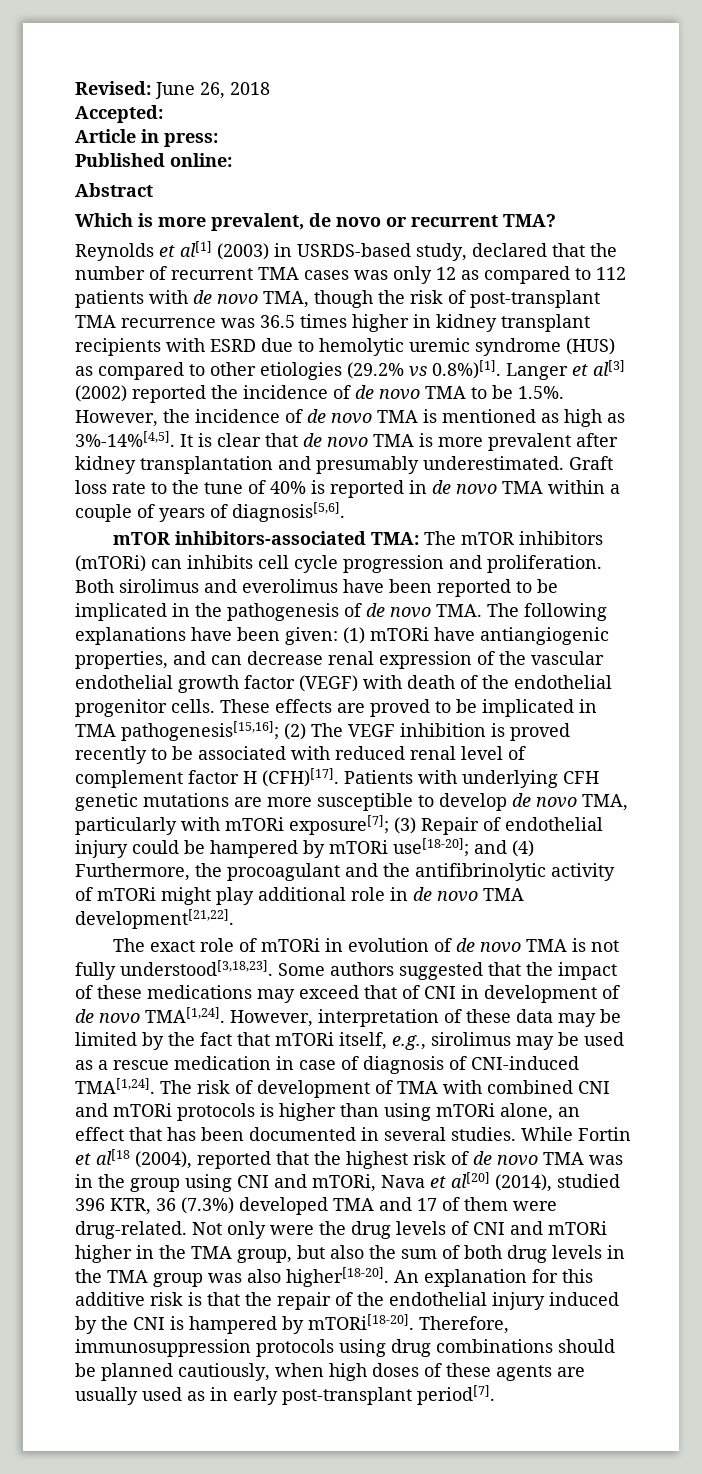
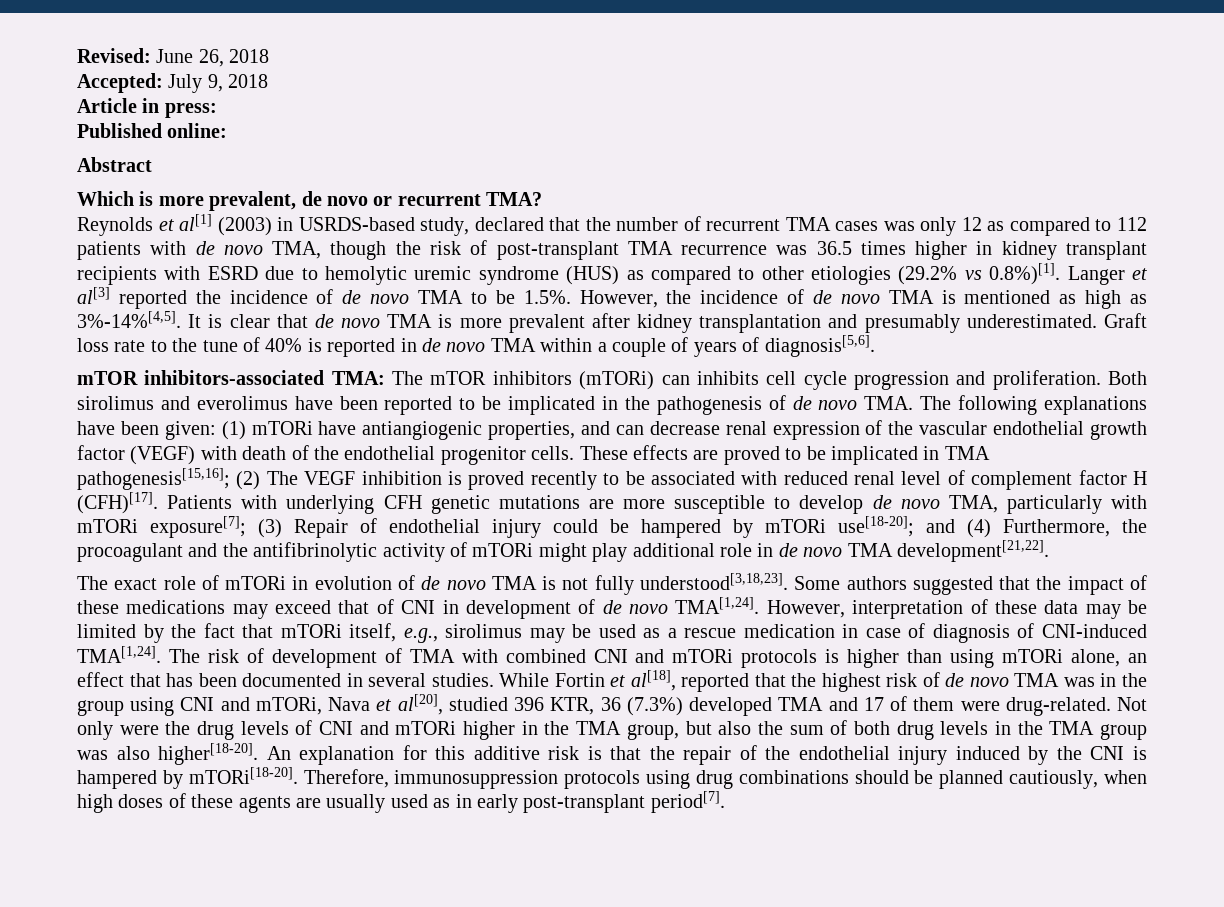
- Accepted:
+ Accepted: July 9, 2018
- Reynolds et al[1] (2003) in USRDS-based study, declared that the number of recurrent TMA cases was only 12 as compared to 112 patients with de novo TMA, though the risk of post-transplant TMA recurrence was 36.5 times higher in kidney transplant recipients with ESRD due to hemolytic uremic syndrome (HUS) as compared to other etiologies (29.2% vs 0.8%)[1]. Langer et al[3] (2002) reported the incidence of de novo TMA to be 1.5%. However, the incidence of de novo TMA is mentioned as high as 3%-14%[4,5].
+ Reynolds et al[1] (2003) in USRDS-based study, declared that the number of recurrent TMA cases was only 12 as compared to 112 patients with de novo TMA, though the risk of post-transplant TMA recurrence was 36.5 times higher in kidney transplant recipients with ESRD due to hemolytic uremic syndrome (HUS) as compared to other etiologies (29.2% vs 0.8%)[1]. Langer et al[3] reported the incidence of de novo TMA to be 1.5%. However, the incidence of de novo TMA is mentioned as high as 3%-14%[4,5].
- While Fortin et al[18 (2004), reported that the highest risk of de novo TMA was in the group using CNI and mTORi, Nava et al[20] (2014), studied 396 KTR, 36 (7.3%) developed TMA and 17 of them were drug-related.
+ While Fortin et al[18], reported that the highest risk of de novo TMA was in the group using CNI and mTORi, Nava et al[20], studied 396 KTR, 36 (7.3%) developed TMA and 17 of them were drug-related.

